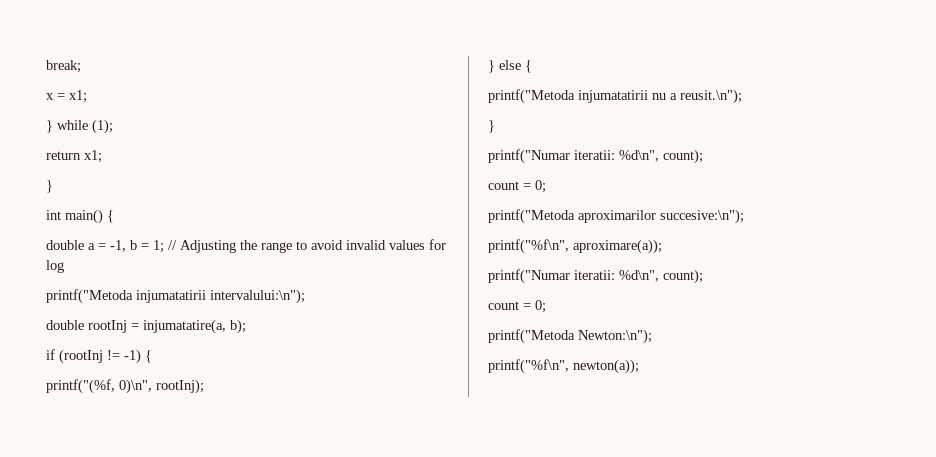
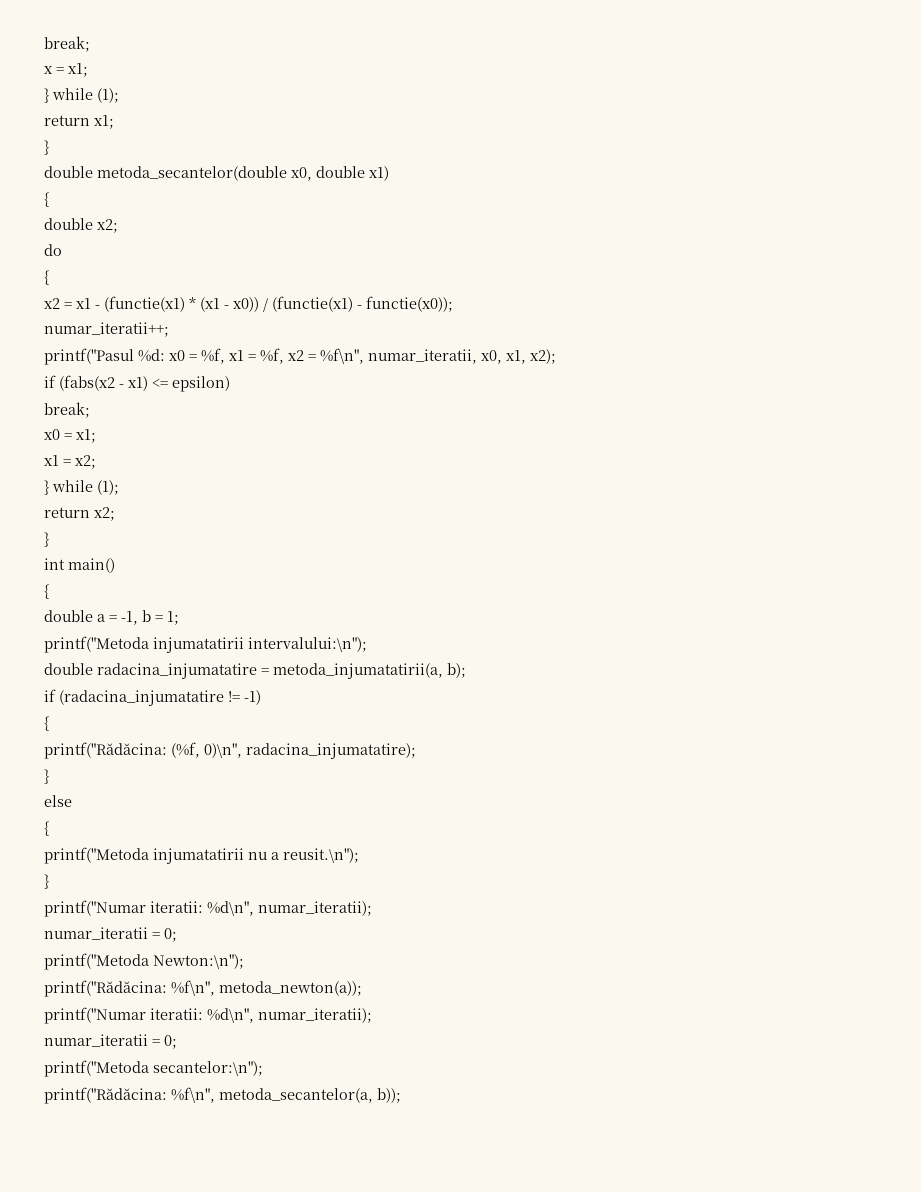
+ double metoda_secantelor(double x0, double x1)
+ {
+ double x2;
+ do
+ {
+ x2 = x1 - (functie(x1) * (x1 - x0)) / (functie(x1) - functie(x0));
+ numar_iteratii++;
+ printf("Pasul %d: x0 = %f, x1 = %f, x2 = %f\n", numar_iteratii, x0, x1, x2);
+ if (fabs(x2 - x1) <= epsilon)
+ break;
+ x0 = x1;
+ x1 = x2;
+ } while (1);
+ return x2;
+ }
- int main() {
+ int main()
+ {
- double a = -1, b = 1; // Adjusting the range to avoid invalid values for log
+ double a = -1, b = 1;
- double rootInj = injumatatire(a, b);
+ double radacina_injumatatire = metoda_injumatatirii(a, b);
- if (rootInj != -1) {
- printf("(%f, 0)\n", rootInj);
- } else {
+ if (radacina_injumatatire != -1)
+ {
+ printf("Rădăcina: (%f, 0)\n", radacina_injumatatire);
+ }
+ else
+ {
  printf("Metoda injumatatirii nu a reusit.\n");
  }
- printf("Numar iteratii: %d\n", count);
- count = 0;
- printf("Metoda aproximarilor succesive:\n");
- printf("%f\n", aproximare(a));
- printf("Numar iteratii: %d\n", count);
- count = 0;
+ printf("Numar iteratii: %d\n", numar_iteratii);
+ numar_iteratii = 0;
  printf("Metoda Newton:\n");
- printf("%f\n", newton(a));
+ printf("Rădăcina: %f\n", metoda_newton(a));
+ printf("Numar iteratii: %d\n", numar_iteratii);
+ numar_iteratii = 0;
+ printf("Metoda secantelor:\n");
+ printf("Rădăcina: %f\n", metoda_secantelor(a, b));

